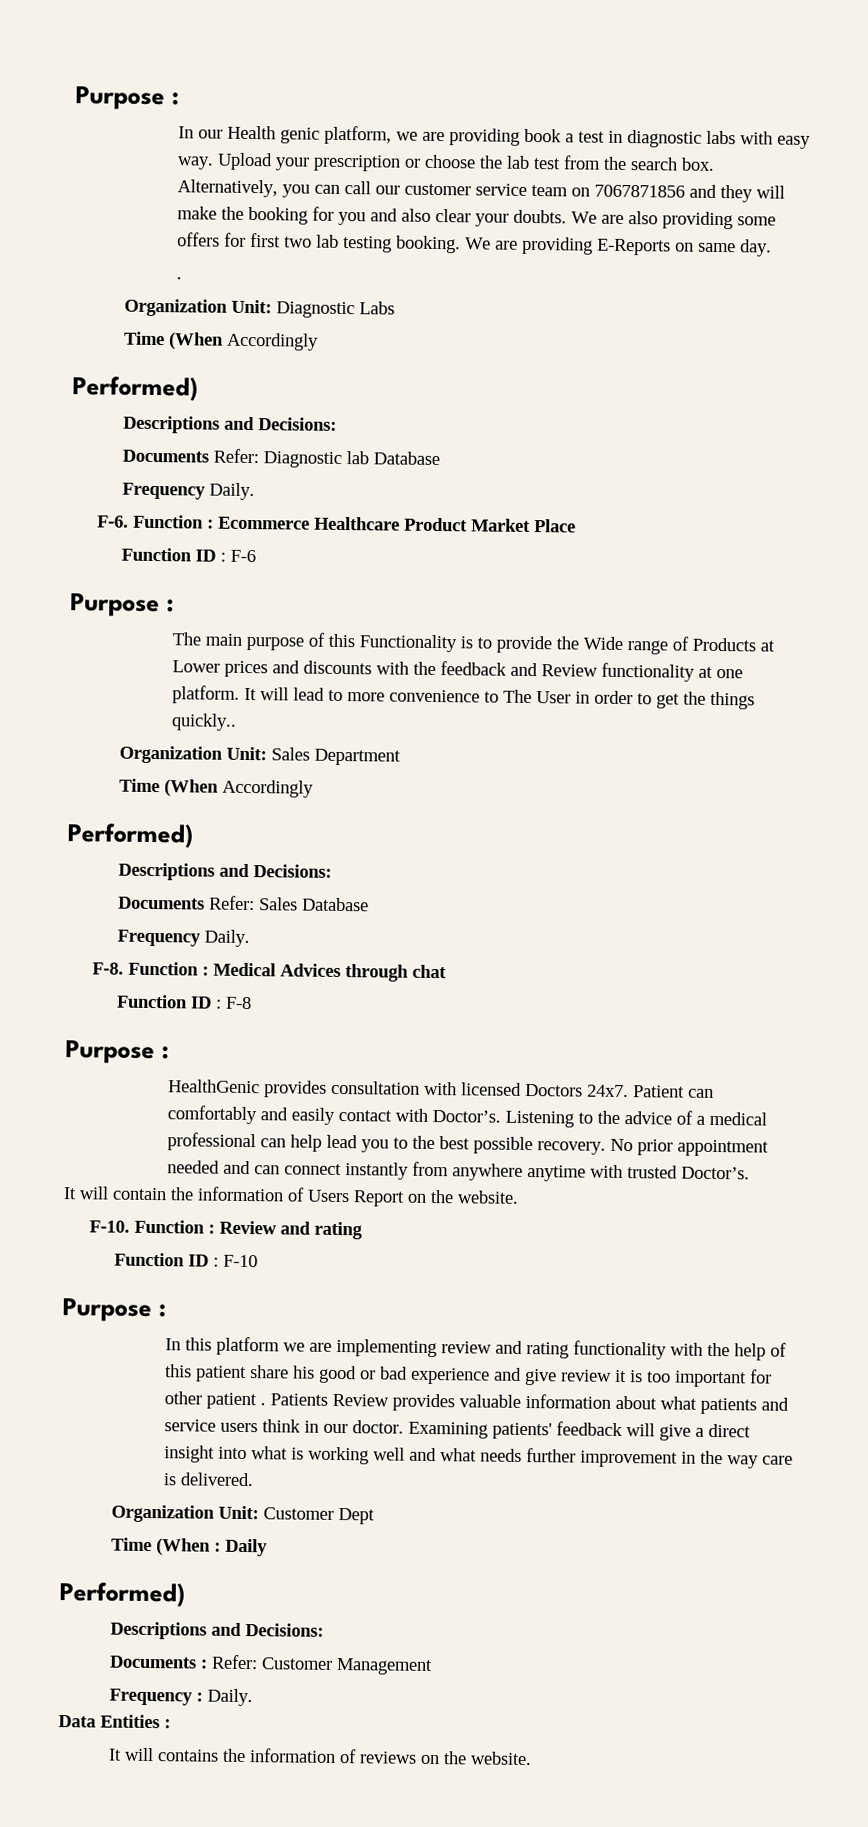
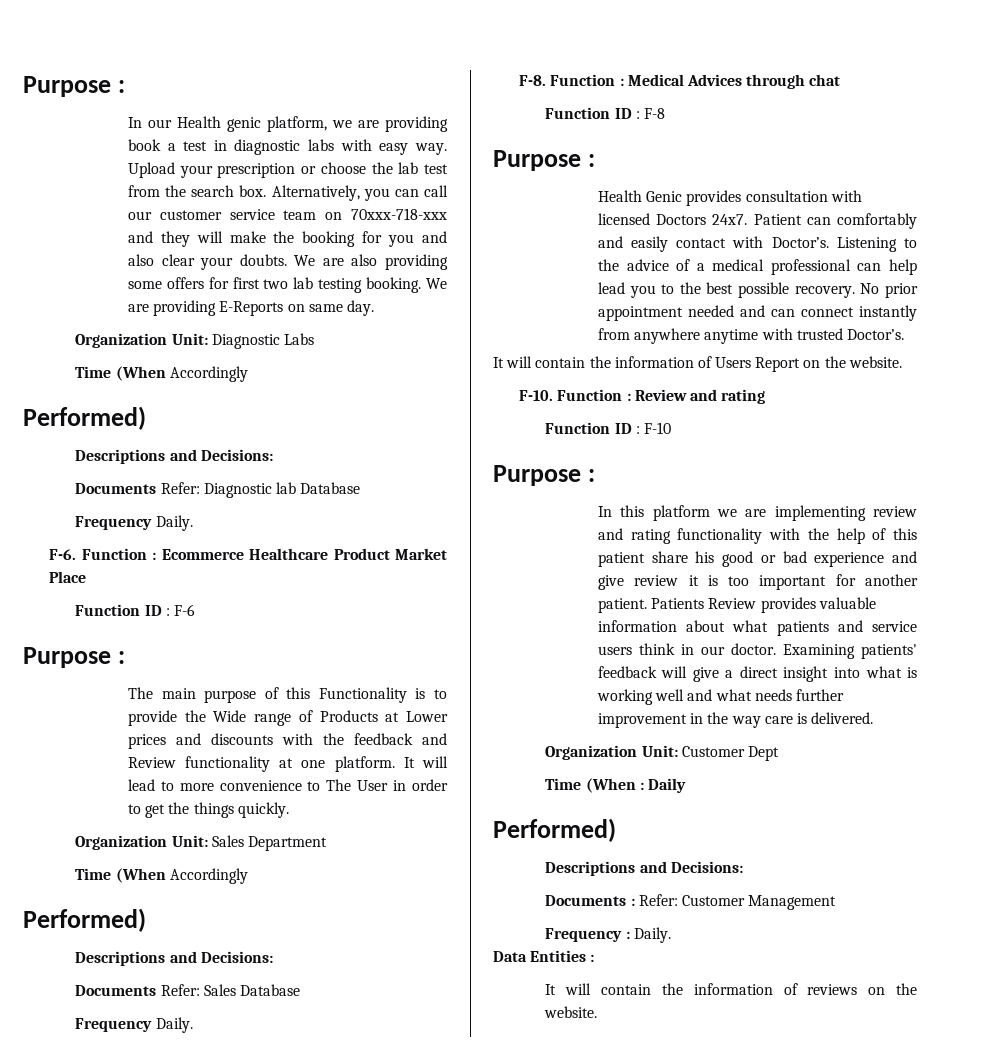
- Alternatively, you can call our customer service team on 7067871856 and they will make the booking for you and also clear your doubts.
+ Alternatively, you can call our customer service team on 70xxx-718-xxx and they will make the booking for you and also clear your doubts.
  We are providing E-Reports on same day.
- .
- It will lead to more convenience to The User in order to get the things quickly..
+ It will lead to more convenience to The User in order to get the things quickly.
- HealthGenic provides consultation with licensed Doctors 24x7.
+ Health Genic provides consultation with licensed Doctors 24x7.
- In this platform we are implementing review and rating functionality with the help of this patient share his good or bad experience and give review it is too important for other patient .
+ In this platform we are implementing review and rating functionality with the help of this patient share his good or bad experience and give review it is too important for another patient.
- It will contains the information of reviews on the website.
+ It will contain the information of reviews on the website.

